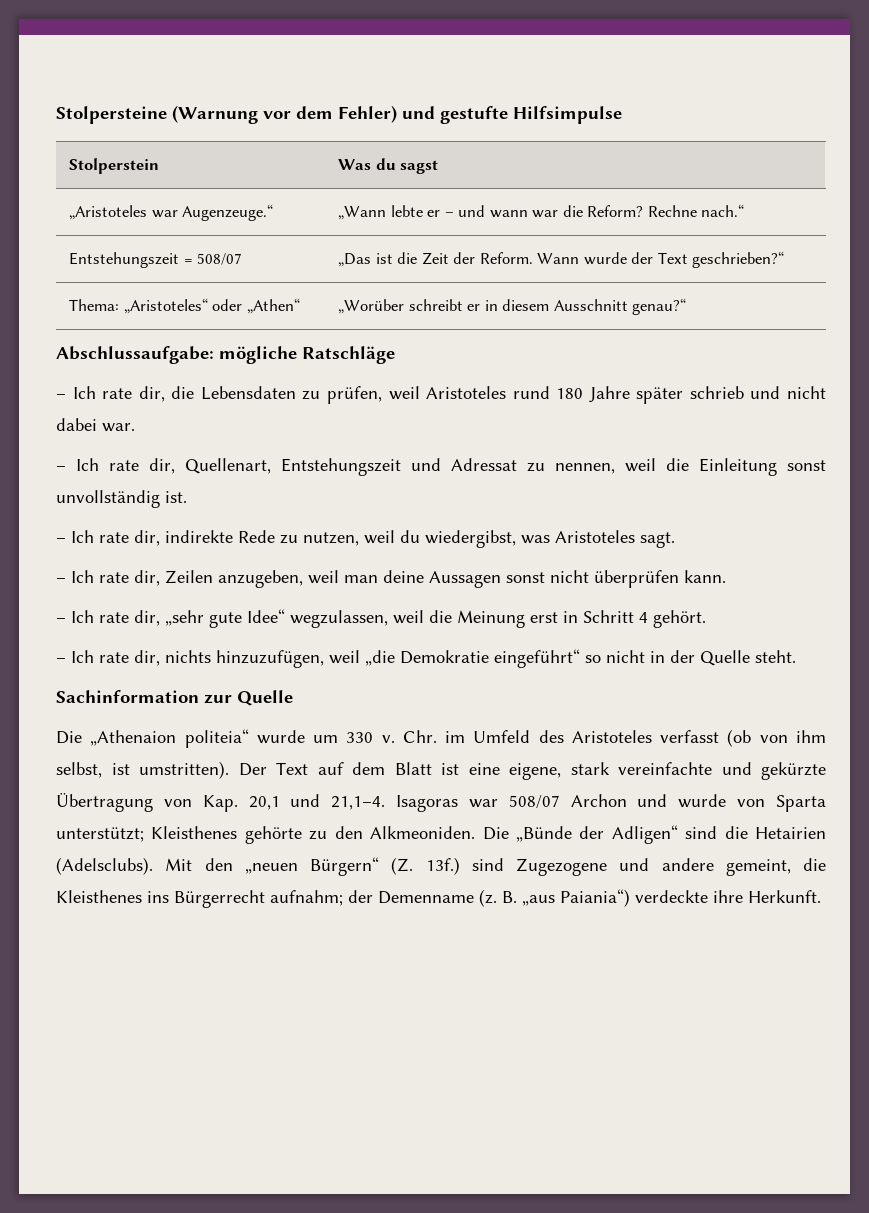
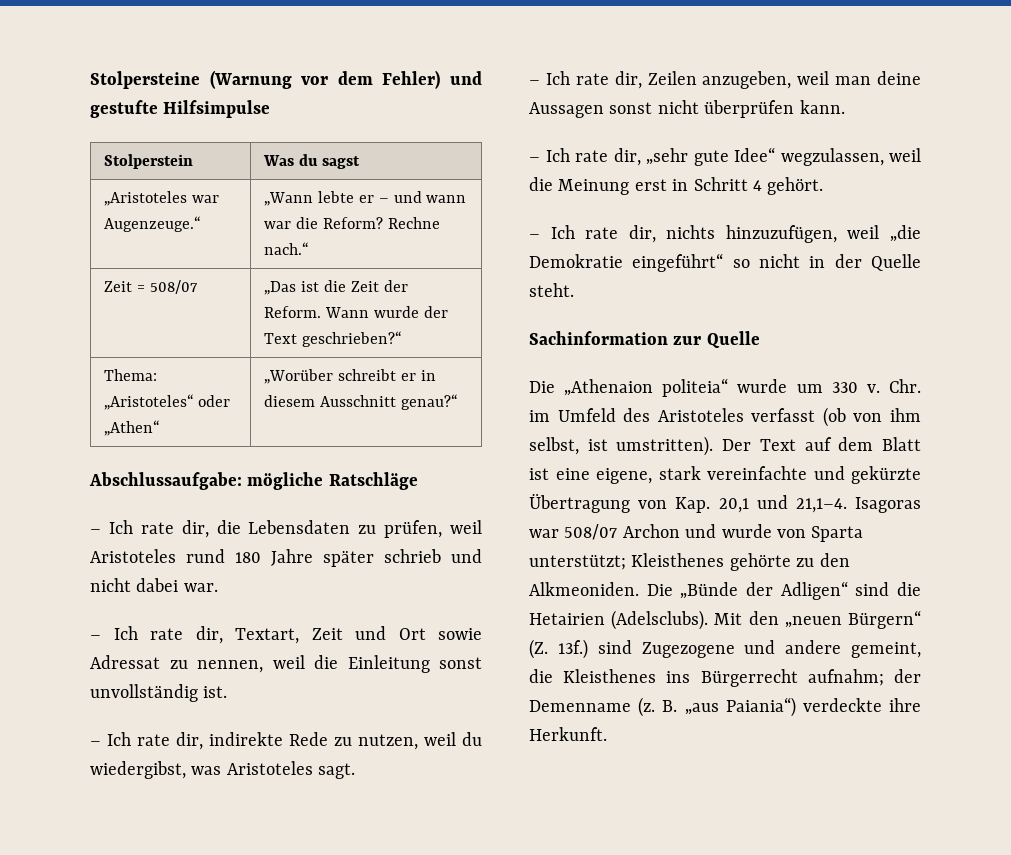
- Entstehungszeit = 508/07 | „Das ist die Zeit der Reform. Wann wurde der Text geschrieben?“
+ Zeit = 508/07 | „Das ist die Zeit der Reform. Wann wurde der Text geschrieben?“
- – Ich rate dir, Quellenart, Entstehungszeit und Adressat zu nennen, weil die Einleitung sonst unvollständig ist.
+ – Ich rate dir, Textart, Zeit und Ort sowie Adressat zu nennen, weil die Einleitung sonst unvollständig ist.

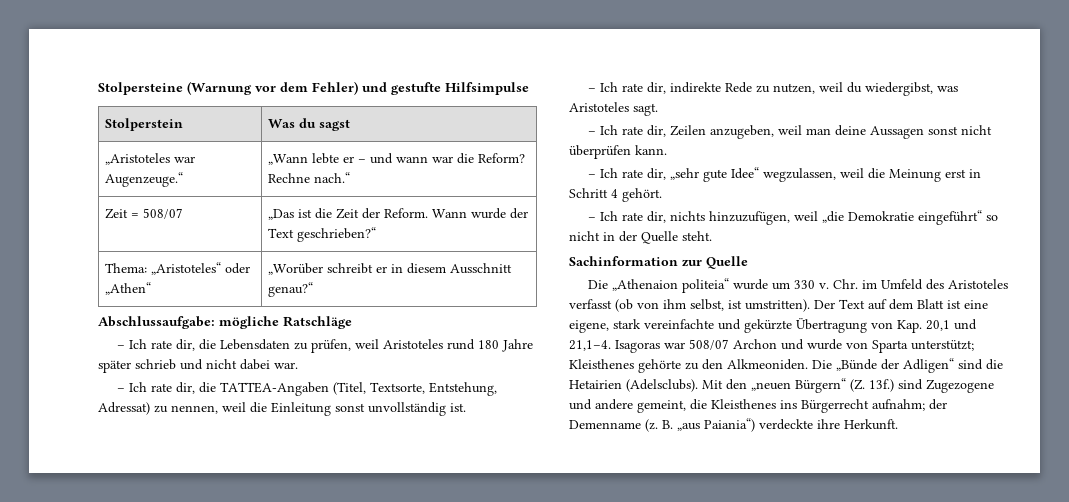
- – Ich rate dir, Textart, Zeit und Ort sowie Adressat zu nennen, weil die Einleitung sonst unvollständig ist.
+ – Ich rate dir, die TATTEA-Angaben (Titel, Textsorte, Entstehung, Adressat) zu nennen, weil die Einleitung sonst unvollständig ist.

